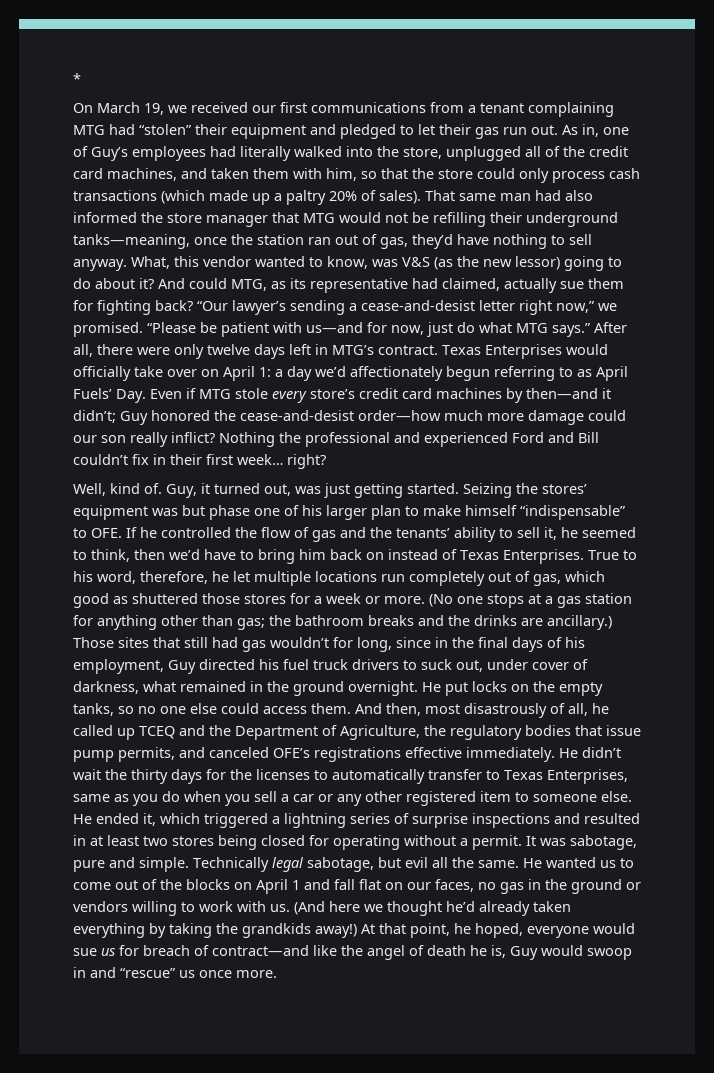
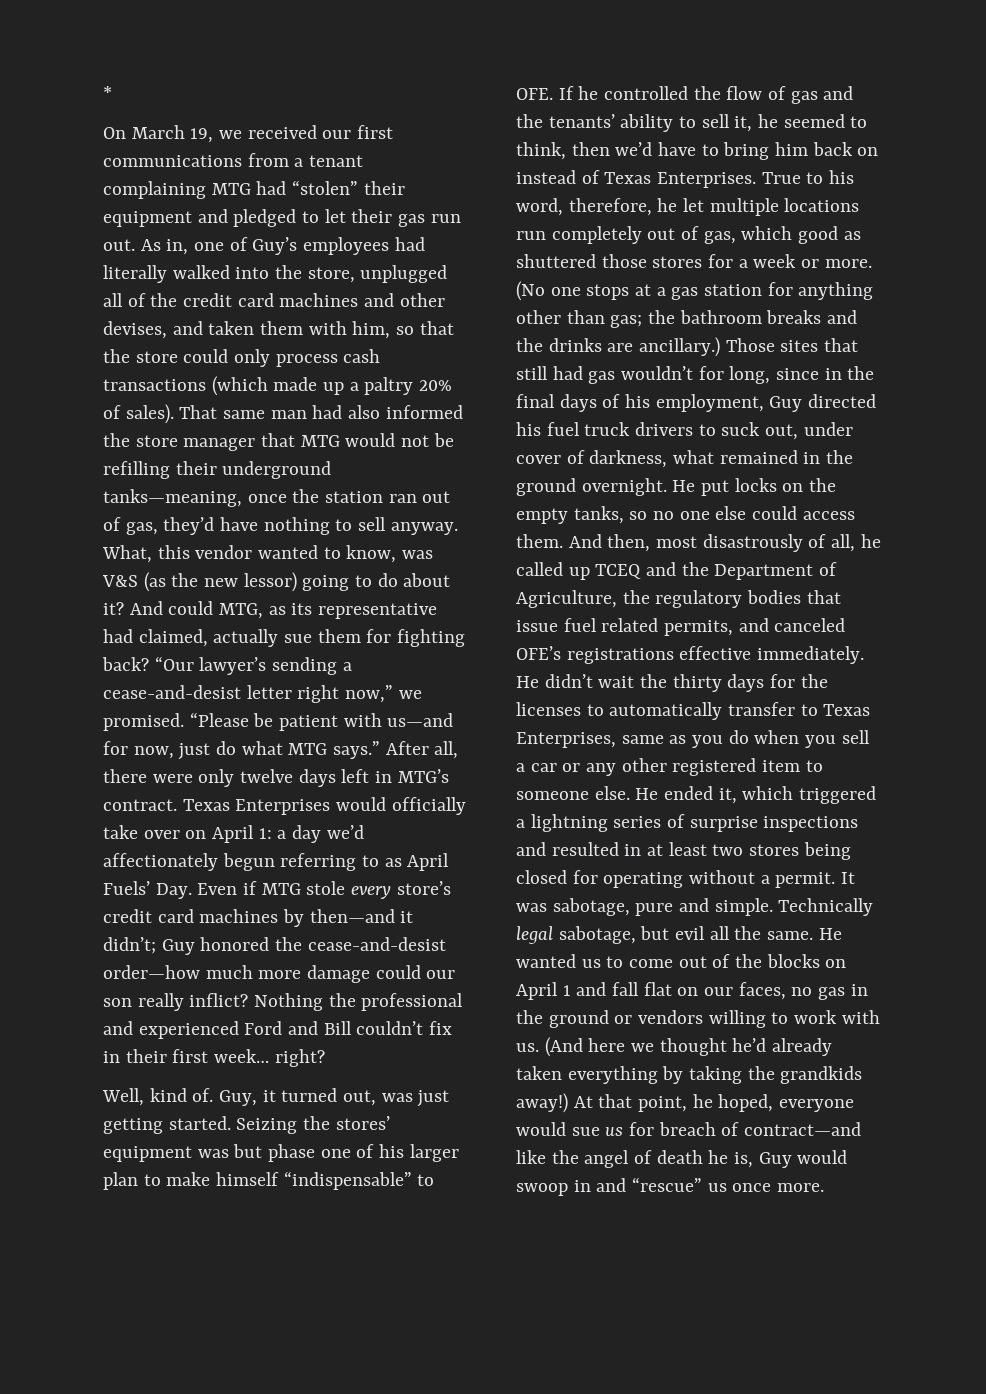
- As in, one of Guy’s employees had literally walked into the store, unplugged all of the credit card machines, and taken them with him, so that the store could only process cash transactions (which made up a paltry 20% of sales).
+ As in, one of Guy’s employees had literally walked into the store, unplugged all of the credit card machines and other devises, and taken them with him, so that the store could only process cash transactions (which made up a paltry 20% of sales).
- And then, most disastrously of all, he called up TCEQ and the Department of Agriculture, the regulatory bodies that issue pump permits, and canceled OFE’s registrations effective immediately.
+ And then, most disastrously of all, he called up TCEQ and the Department of Agriculture, the regulatory bodies that issue fuel related permits, and canceled OFE’s registrations effective immediately.

